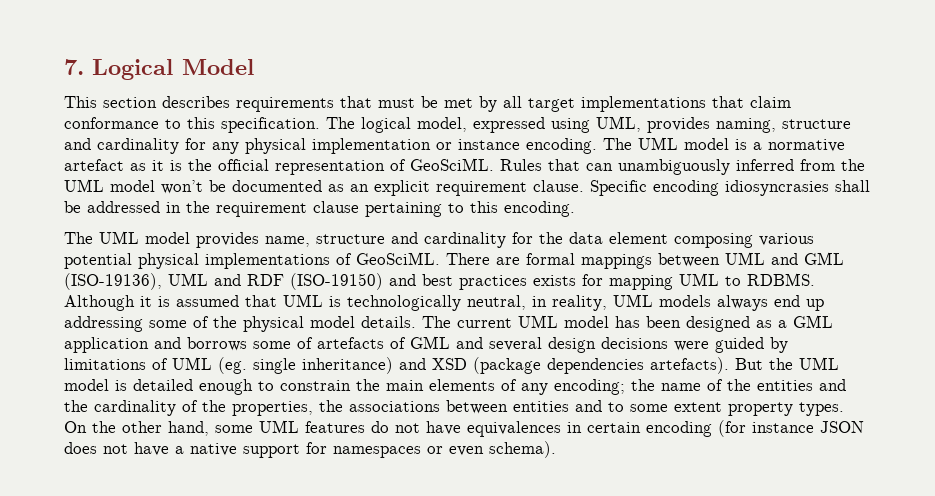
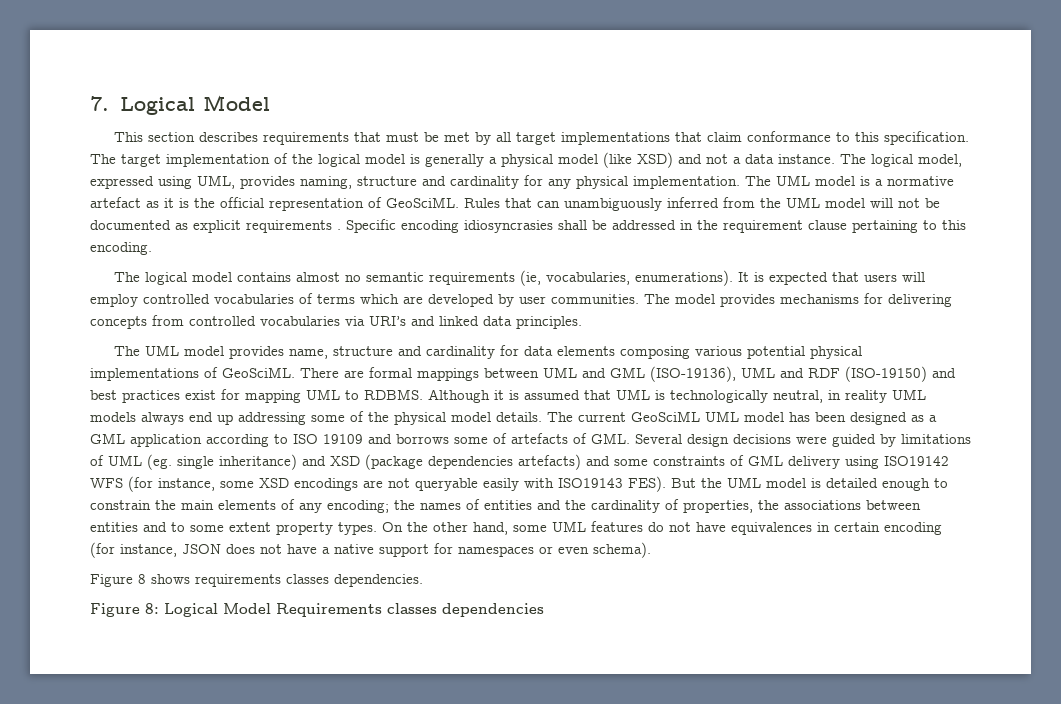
- The logical model, expressed using UML, provides naming, structure and cardinality for any physical implementation or instance encoding.
+ The target implementation of the logical model is generally a physical model (like XSD) and not a data instance. The logical model, expressed using UML, provides naming, structure and cardinality for any physical implementation.
- Rules that can unambiguously inferred from the UML model won’t be documented as an explicit requirement clause.
+ Rules that can unambiguously inferred from the UML model will not be documented as explicit requirements .
+ The logical model contains almost no semantic requirements (ie, vocabularies, enumerations). It is expected that users will employ controlled vocabularies of terms which are developed by user communities. The model provides mechanisms for delivering concepts from controlled vocabularies via URI’s and linked data principles.
- The UML model provides name, structure and cardinality for the data element composing various potential physical implementations of GeoSciML.
+ The UML model provides name, structure and cardinality for data elements composing various potential physical implementations of GeoSciML.
- There are formal mappings between UML and GML (ISO-19136), UML and RDF (ISO-19150) and best practices exists for mapping UML to RDBMS.
+ There are formal mappings between UML and GML (ISO-19136), UML and RDF (ISO-19150) and best practices exist for mapping UML to RDBMS.
- Although it is assumed that UML is technologically neutral, in reality, UML models always end up addressing some of the physical model details.
+ Although it is assumed that UML is technologically neutral, in reality UML models always end up addressing some of the physical model details.
- The current UML model has been designed as a GML application and borrows some of artefacts of GML and several design decisions were guided by limitations of UML (eg. single inheritance) and XSD (package dependencies artefacts).
+ The current GeoSciML UML model has been designed as a GML application according to ISO 19109 and borrows some of artefacts of GML. Several design decisions were guided by limitations of UML (eg. single inheritance) and XSD (package dependencies artefacts) and some constraints of GML delivery using ISO19142 WFS (for instance, some XSD encodings are not queryable easily with ISO19143 FES).
- But the UML model is detailed enough to constrain the main elements of any encoding; the name of the entities and the cardinality of the properties, the associations between entities and to some extent property types.
+ But the UML model is detailed enough to constrain the main elements of any encoding; the names of entities and the cardinality of properties, the associations between entities and to some extent property types.
- On the other hand, some UML features do not have equivalences in certain encoding (for instance JSON does not have a native support for namespaces or even schema).
+ On the other hand, some UML features do not have equivalences in certain encoding (for instance, JSON does not have a native support for namespaces or even schema).
+ Figure 8 shows requirements classes dependencies.
+ Figure 8: Logical Model Requirements classes dependencies

